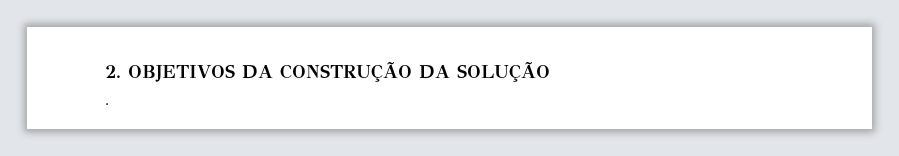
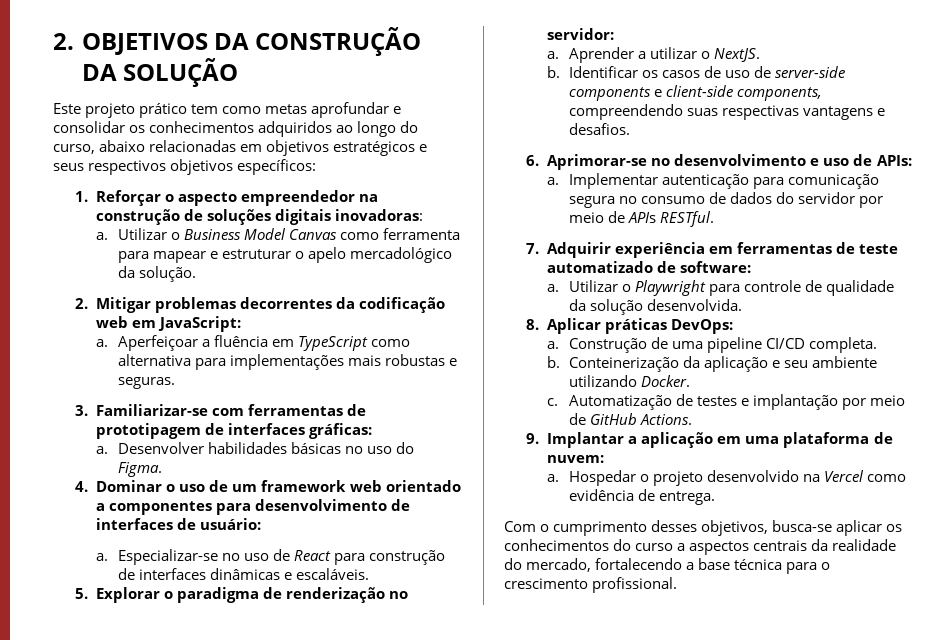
- .
+ Este projeto prático tem como metas aprofundar e consolidar os conhecimentos adquiridos ao longo do curso, abaixo relacionadas em objetivos estratégicos e seus respectivos objetivos específicos:
+ 1. Reforçar o aspecto empreendedor na construção de soluções digitais inovadoras:
+ a. Utilizar o Business Model Canvas como ferramenta para mapear e estruturar o apelo mercadológico da solução.
+ 2. Mitigar problemas decorrentes da codificação web em JavaScript:
+ a. Aperfeiçoar a fluência em TypeScript como alternativa para implementações mais robustas e seguras.
+ 3. Familiarizar-se com ferramentas de prototipagem de interfaces gráficas:
+ a. Desenvolver habilidades básicas no uso do Figma.
+ 4. Dominar o uso de um framework web orientado a componentes para desenvolvimento de interfaces de usuário:
+ a. Especializar-se no uso de React para construção de interfaces dinâmicas e escaláveis.
+ 5. Explorar o paradigma de renderização no servidor:
+ a. Aprender a utilizar o NextJS.
+ b. Identificar os casos de uso de server-side components e client-side components, compreendendo suas respectivas vantagens e desafios.
+ 6. Aprimorar-se no desenvolvimento e uso de APIs:
+ a. Implementar autenticação para comunicação segura no consumo de dados do servidor por meio de APIs RESTful.
+ 7. Adquirir experiência em ferramentas de teste automatizado de software:
+ a. Utilizar o Playwright para controle de qualidade da solução desenvolvida.
+ 8. Aplicar práticas DevOps:
+ a. Construção de uma pipeline CI/CD completa.
+ b. Conteinerização da aplicação e seu ambiente utilizando Docker.
+ c. Automatização de testes e implantação por meio de GitHub Actions.
+ 9. Implantar a aplicação em uma plataforma de nuvem:
+ a. Hospedar o projeto desenvolvido na Vercel como evidência de entrega.
+ Com o cumprimento desses objetivos, busca-se aplicar os conhecimentos do curso a aspectos centrais da realidade do mercado, fortalecendo a base técnica para o crescimento profissional.

